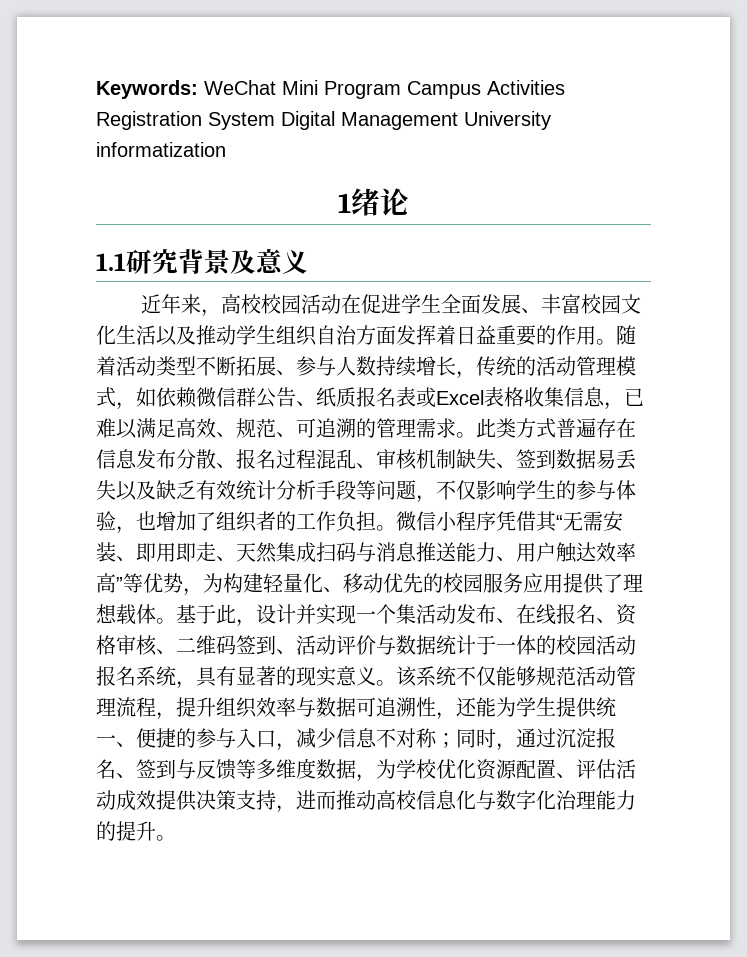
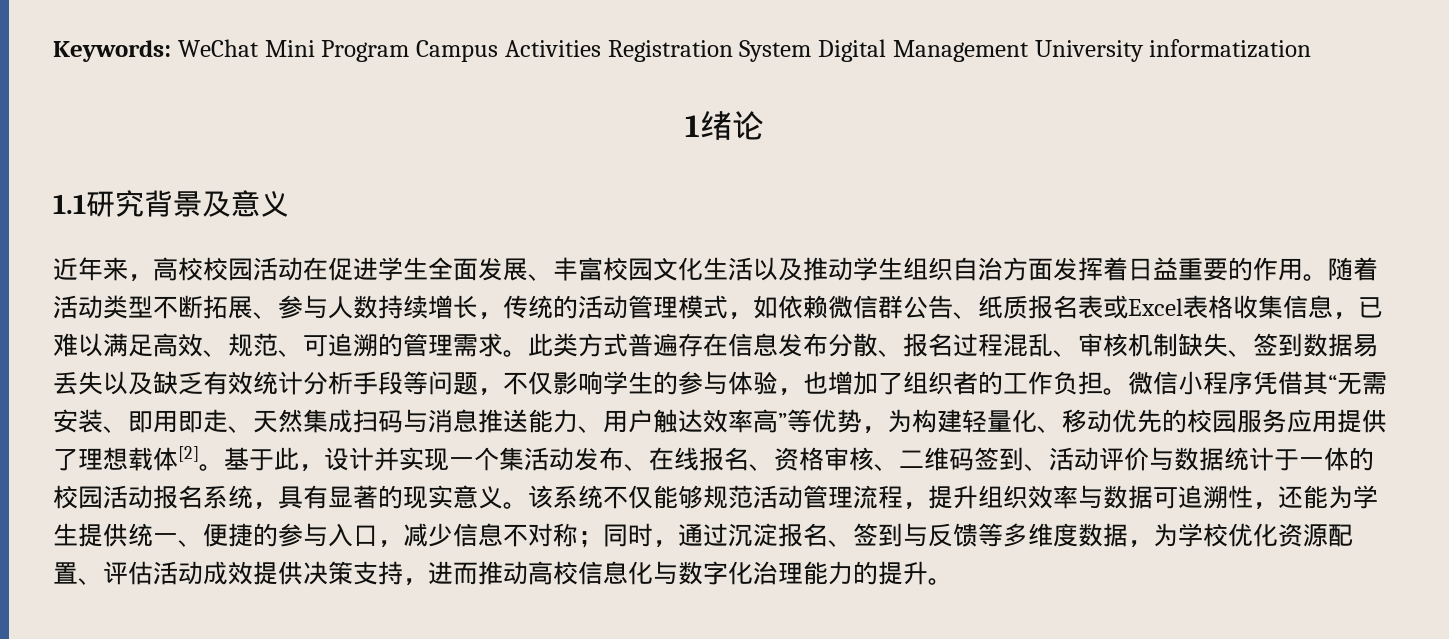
- 微信小程序凭借其“无需安装、即用即走、天然集成扫码与消息推送能力、用户触达效率高”等优势，为构建轻量化、移动优先的校园服务应用提供了理想载体。
+ 微信小程序凭借其“无需安装、即用即走、天然集成扫码与消息推送能力、用户触达效率高”等优势，为构建轻量化、移动优先的校园服务应用提供了理想载体[2]。

